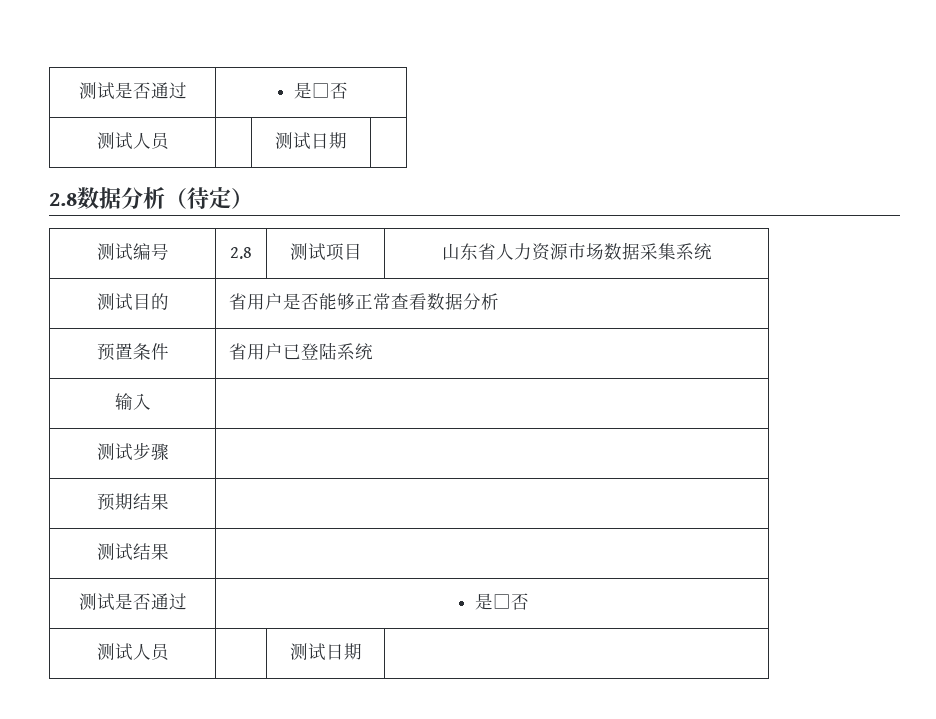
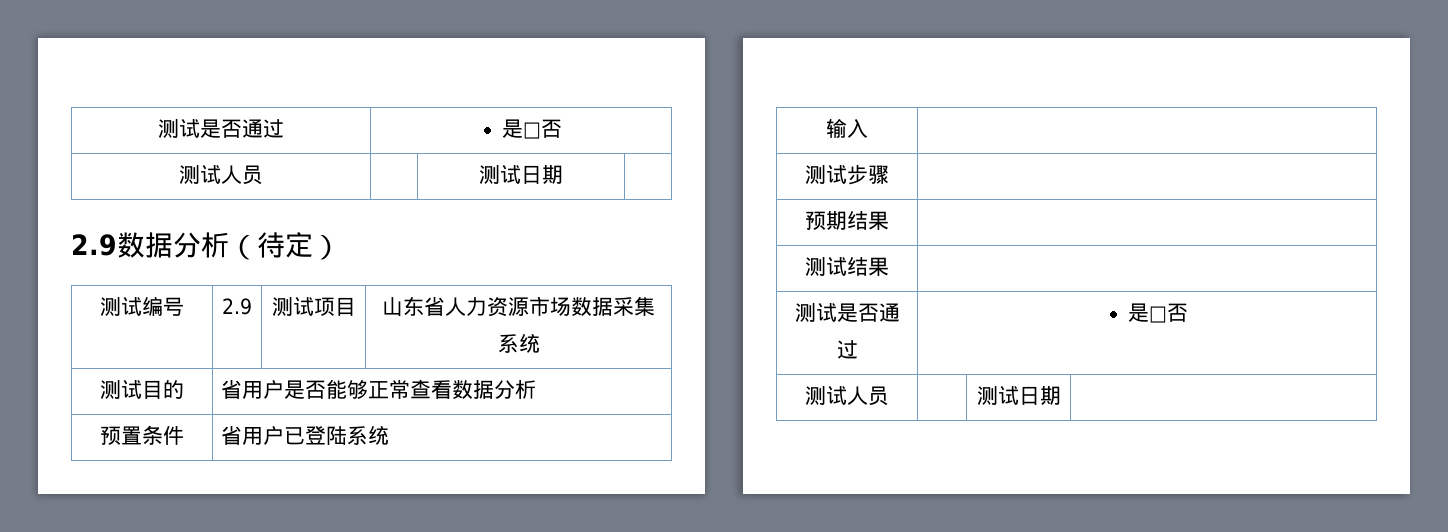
- 2.8数据分析（待定）
+ 2.9数据分析（待定）
- 测试编号 | 2.8 | 测试项目 | 山东省人力资源市场数据采集系统
+ 测试编号 | 2.9 | 测试项目 | 山东省人力资源市场数据采集系统

